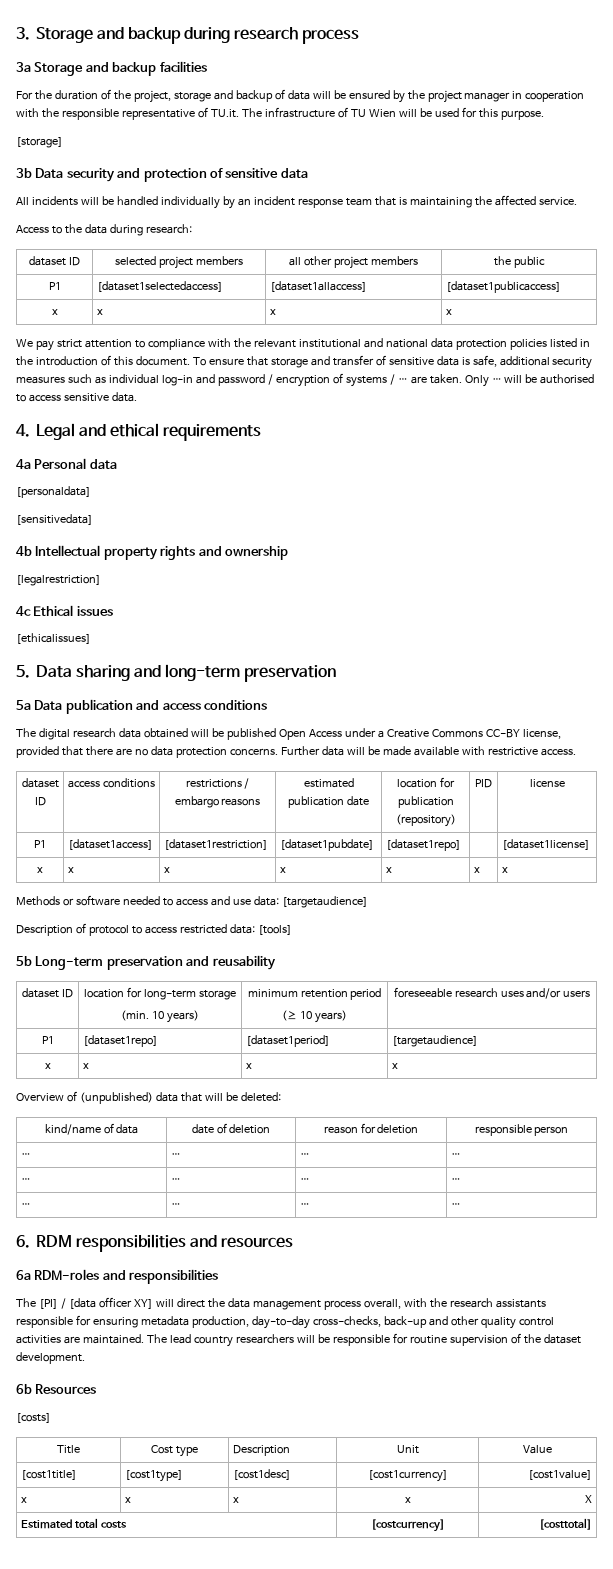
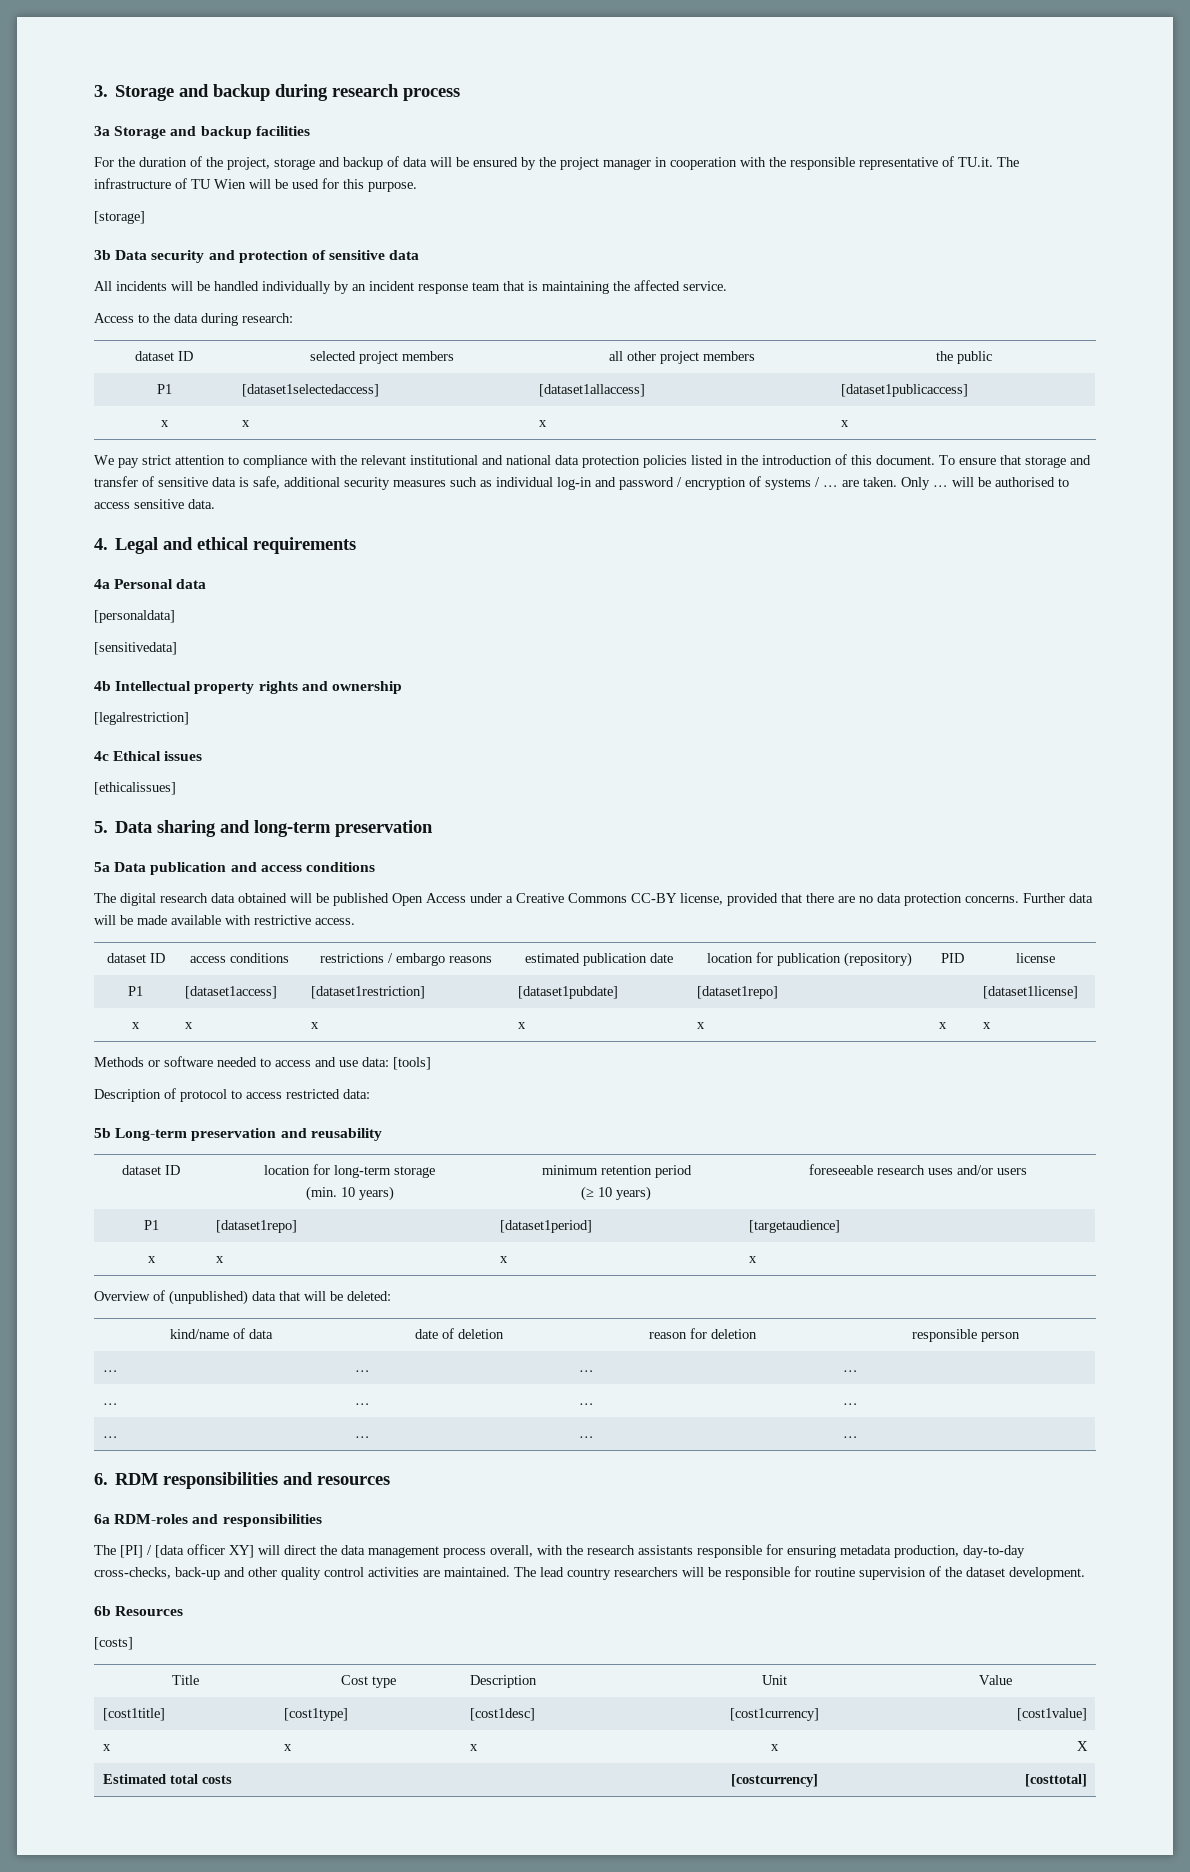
- Methods or software needed to access and use data: [targetaudience]
+ Methods or software needed to access and use data: [tools]
- Description of protocol to access restricted data: [tools]
+ Description of protocol to access restricted data:

